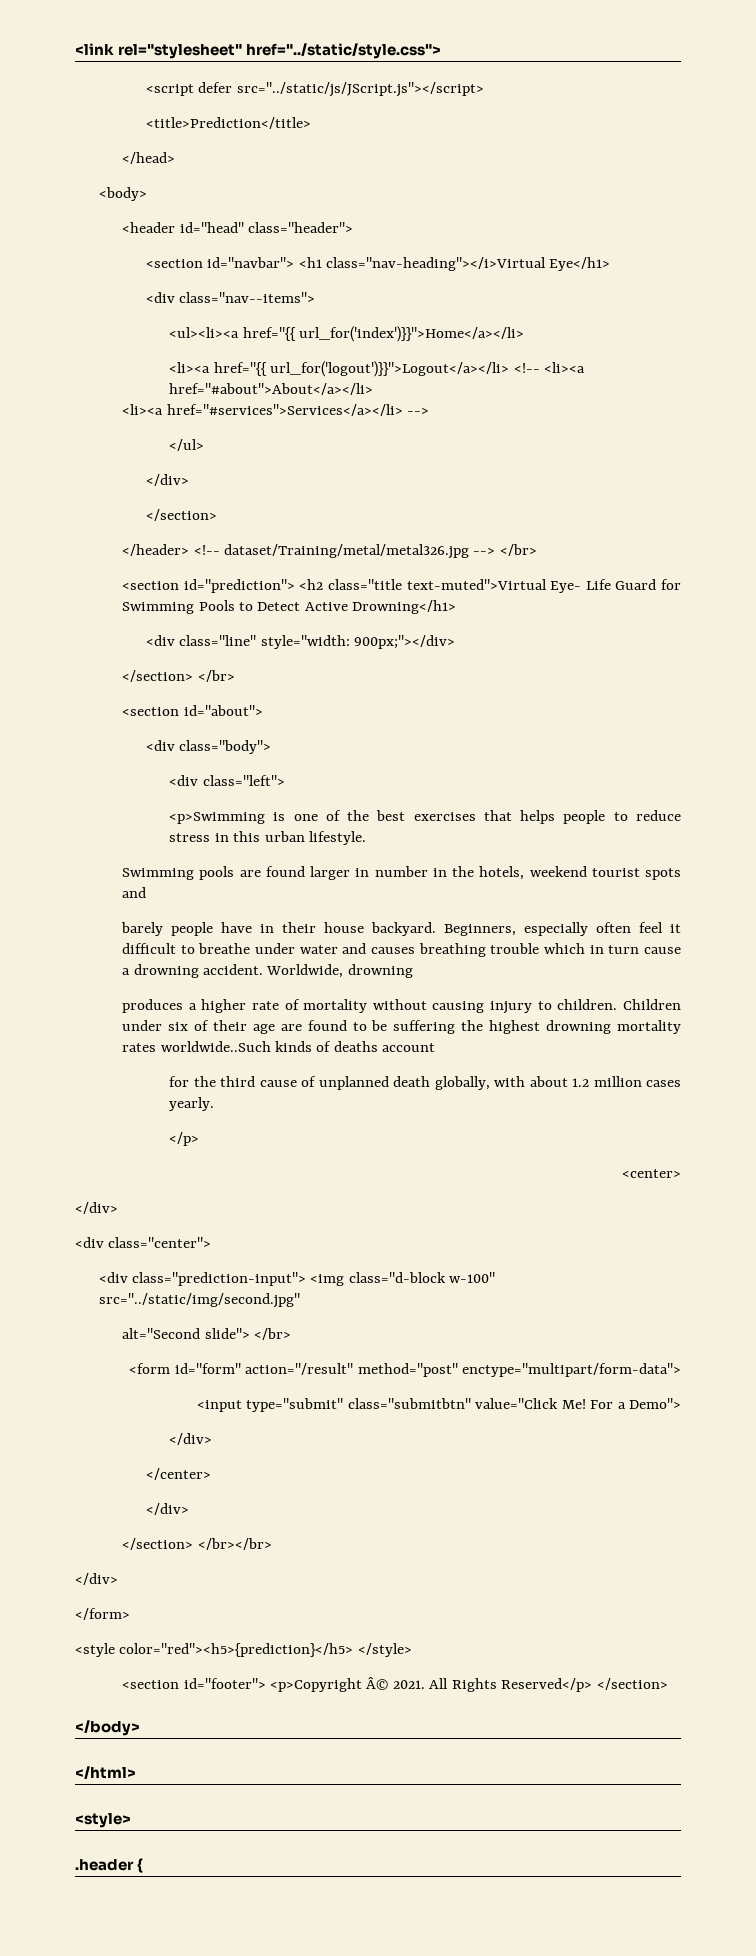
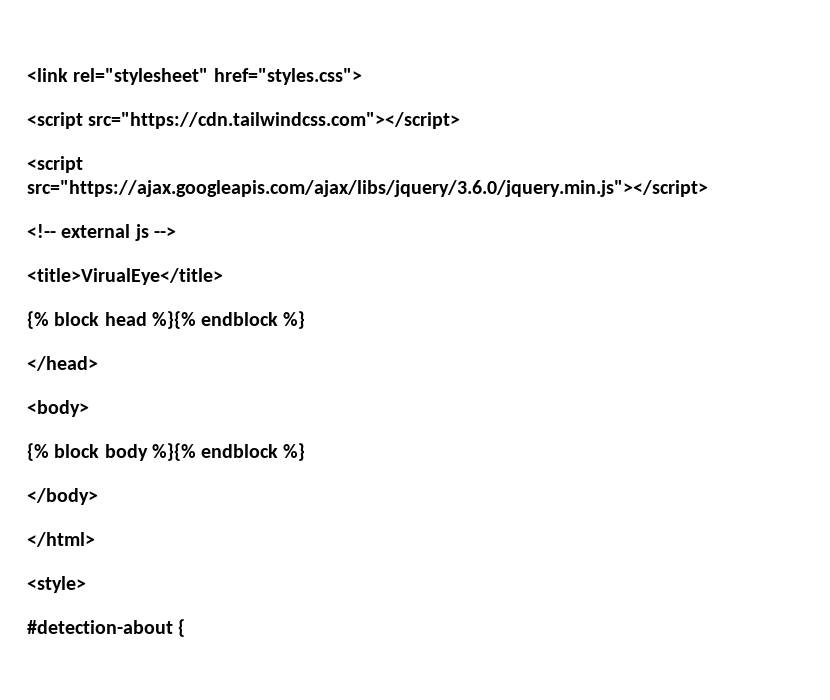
- <link rel="stylesheet" href="../static/style.css">
- <script defer src="../static/js/JScript.js"></script>
- <title>Prediction</title>
+ <link rel="stylesheet" href="styles.css">
+ <script src="https://cdn.tailwindcss.com"></script>
+ <script src="https://ajax.googleapis.com/ajax/libs/jquery/3.6.0/jquery.min.js"></script>
+ <!-- external js -->
+ <title>VirualEye</title>
+ {% block head %}{% endblock %}
  </head>
  <body>
- <header id="head" class="header">
- <section id="navbar"> <h1 class="nav-heading"></i>Virtual Eye</h1>
- <div class="nav--items">
- <ul><li><a href="{{ url_for('index')}}">Home</a></li>
- <li><a href="{{ url_for('logout')}}">Logout</a></li> <!-- <li><a href="#about">About</a></li>
- <li><a href="#services">Services</a></li> -->
- </ul>
- </div>
- </section>
- </header> <!-- dataset/Training/metal/metal326.jpg --> </br>
- <section id="prediction"> <h2 class="title text-muted">Virtual Eye- Life Guard for Swimming Pools to Detect Active Drowning</h1>
- <div class="line" style="width: 900px;"></div>
- </section> </br>
- <section id="about">
- <div class="body">
- <div class="left">
- <p>Swimming is one of the best exercises that helps people to reduce stress in this urban lifestyle.
- Swimming pools are found larger in number in the hotels, weekend tourist spots and
- barely people have in their house backyard. Beginners, especially often feel it difficult to breathe under water and causes breathing trouble which in turn cause a drowning accident. Worldwide, drowning
- produces a higher rate of mortality without causing injury to children. Children under six of their age are found to be suffering the highest drowning mortality rates worldwide..Such kinds of deaths account
- for the third cause of unplanned death globally, with about 1.2 million cases yearly.
- </p>
- <center>
- </div>
- <div class="center">
- <div class="prediction-input"> <img class="d-block w-100" src="../static/img/second.jpg"
- alt="Second slide"> </br>
- <form id="form" action="/result" method="post" enctype="multipart/form-data">
- <input type="submit" class="submitbtn" value="Click Me! For a Demo">
- </div>
- </center>
- </div>
- </section> </br></br>
- </div>
- </form>
- <style color="red"><h5>{prediction}</h5> </style>
- <section id="footer"> <p>Copyright Â© 2021. All Rights Reserved</p> </section>
+ {% block body %}{% endblock %}
- .header {
+ #detection-about {

